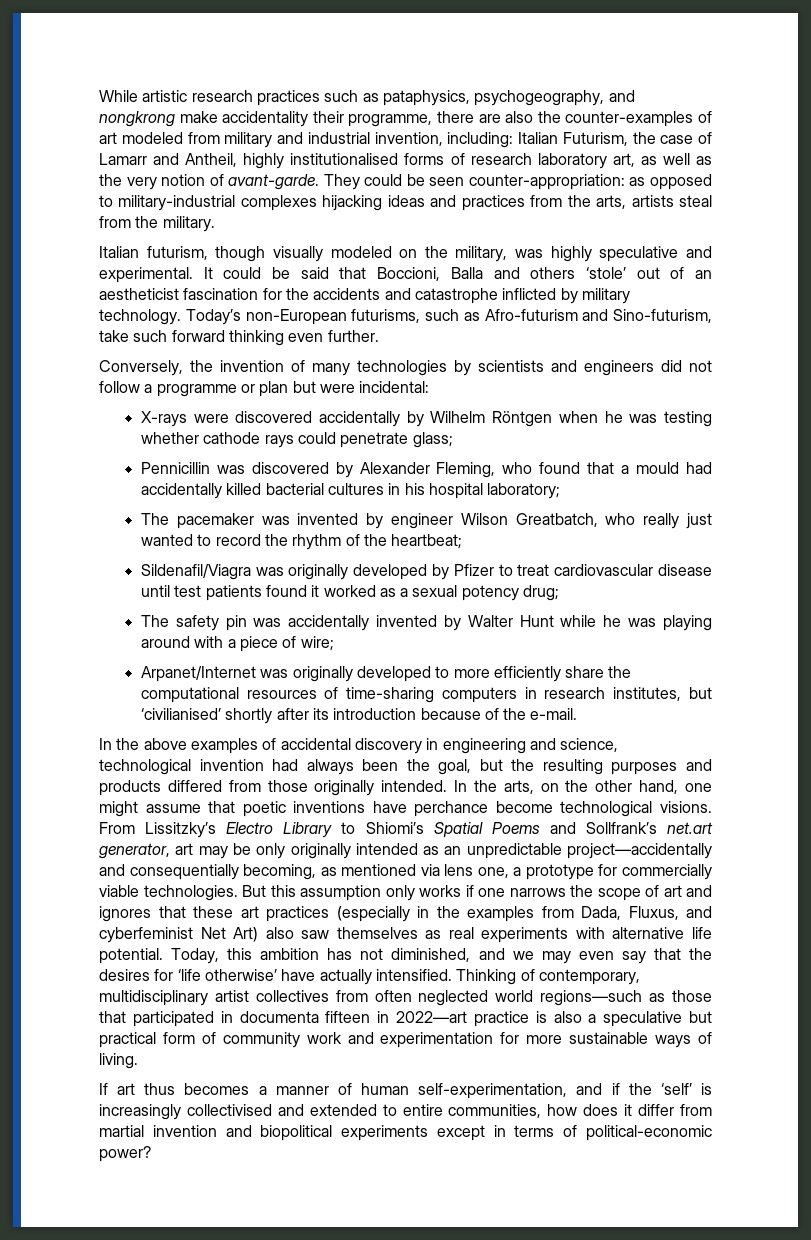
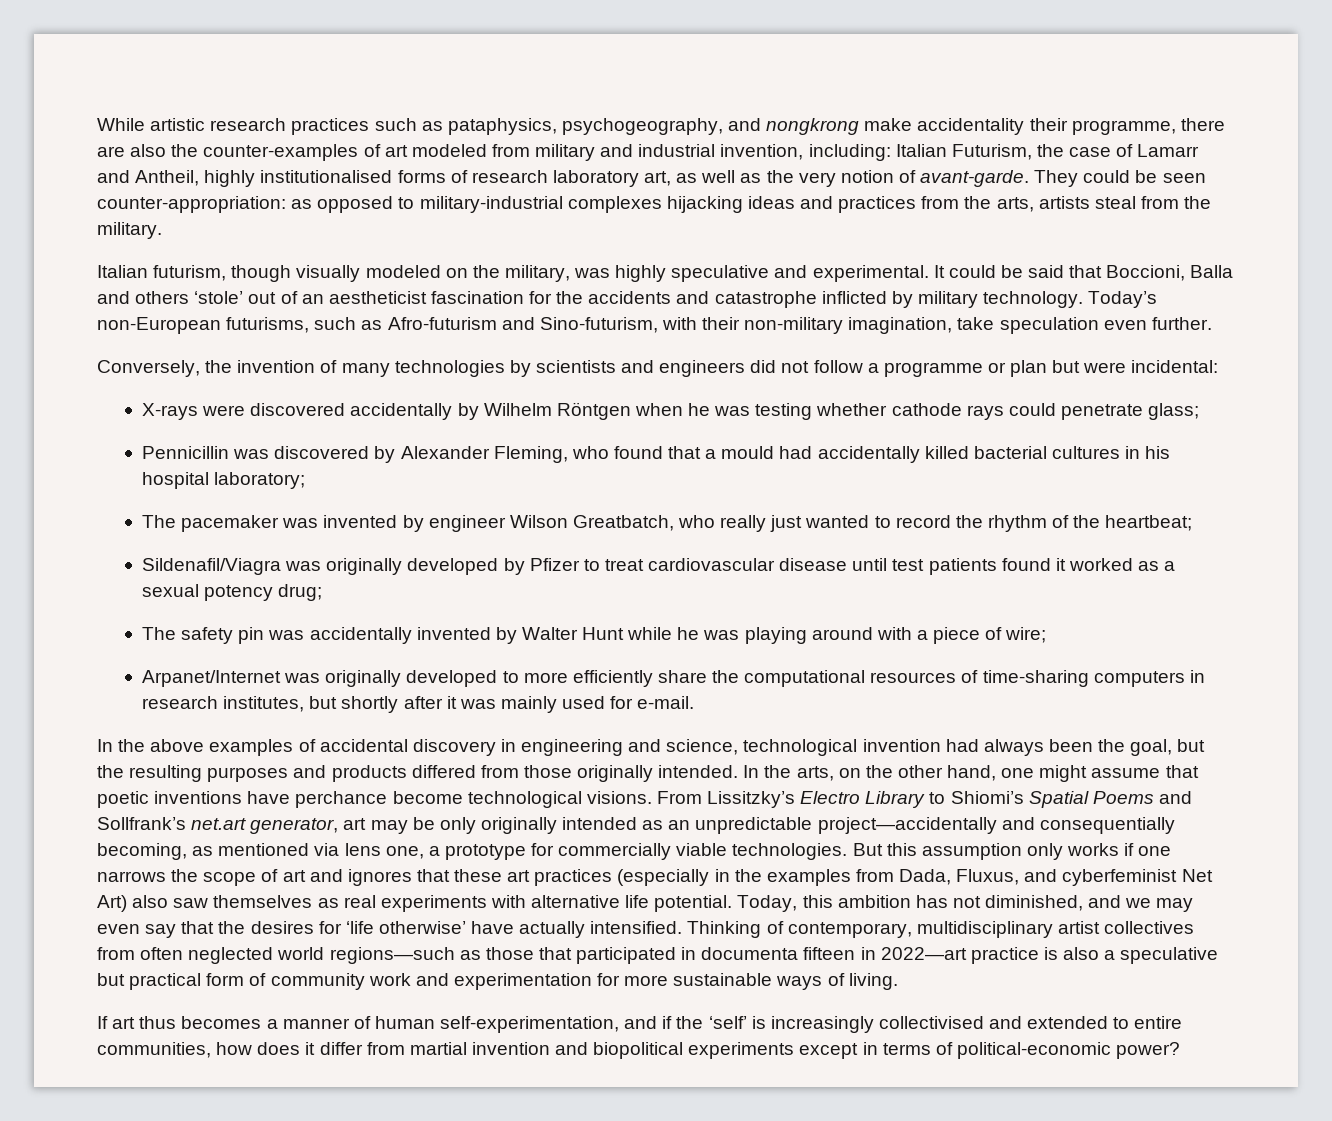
- Today’s non-European futurisms, such as Afro-futurism and Sino-futurism, take such forward thinking even further.
+ Today’s non-European futurisms, such as Afro-futurism and Sino-futurism, with their non-military imagination, take speculation even further.
- Arpanet/Internet was originally developed to more efficiently share the computational resources of time-sharing computers in research institutes, but ‘civilianised’ shortly after its introduction because of the e-mail.
+ Arpanet/Internet was originally developed to more efficiently share the computational resources of time-sharing computers in research institutes, but shortly after it was mainly used for e-mail.

